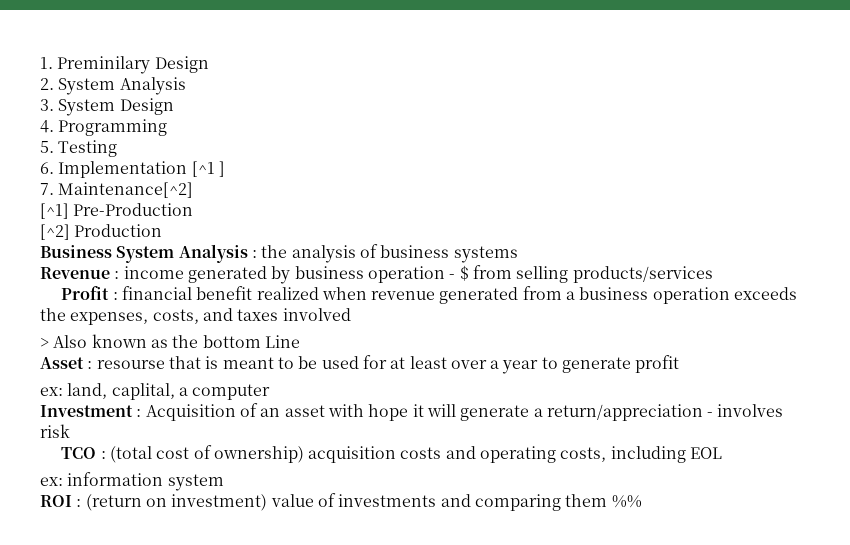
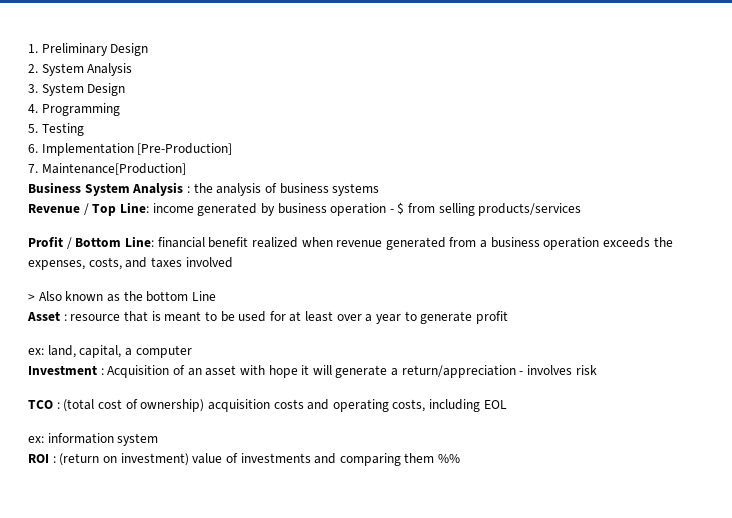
- 1. Preminilary Design
+ 1. Preliminary Design
- 6. Implementation [^1 ]
+ 6. Implementation [Pre-Production]
- 7. Maintenance[^2]
- [^1] Pre-Production
- [^2] Production
+ 7. Maintenance[Production]
- Revenue : income generated by business operation - $ from selling products/services
+ Revenue / Top Line: income generated by business operation - $ from selling products/services
- Profit : financial benefit realized when revenue generated from a business operation exceeds the expenses, costs, and taxes involved
+ Profit / Bottom Line: financial benefit realized when revenue generated from a business operation exceeds the expenses, costs, and taxes involved
- Asset : resourse that is meant to be used for at least over a year to generate profit
+ Asset : resource that is meant to be used for at least over a year to generate profit
- ex: land, caplital, a computer
+ ex: land, capital, a computer

